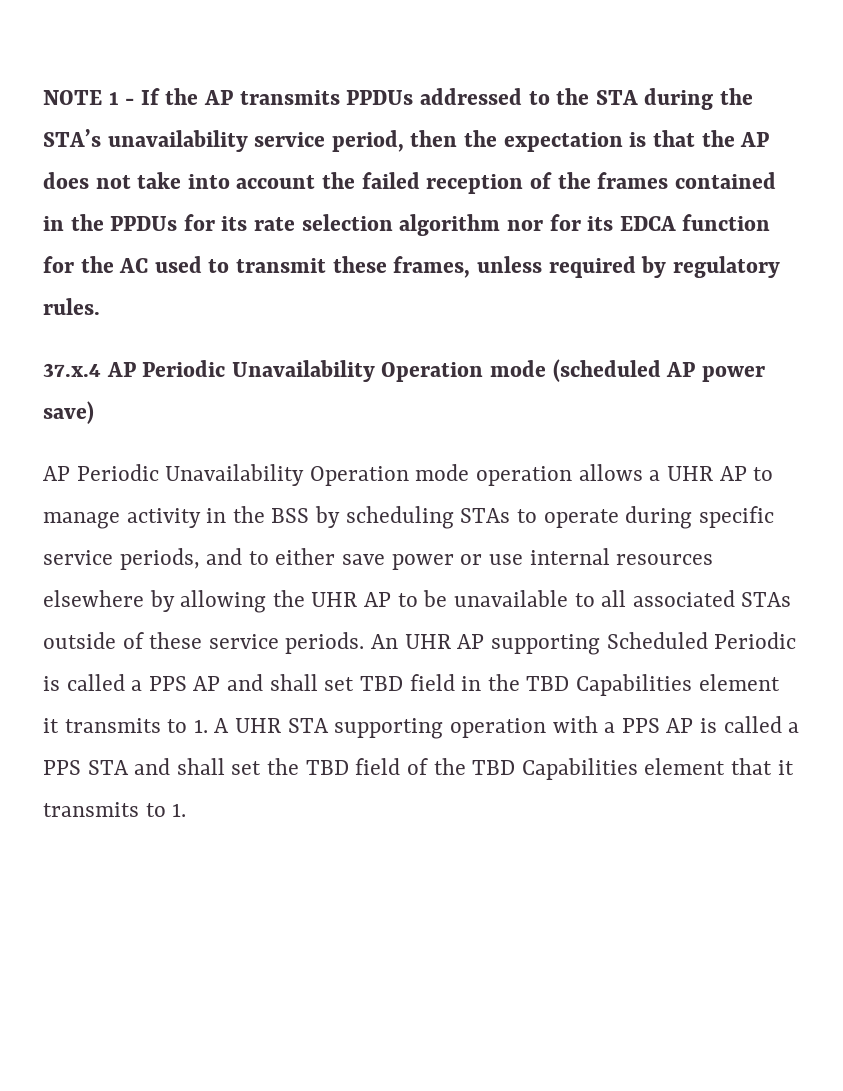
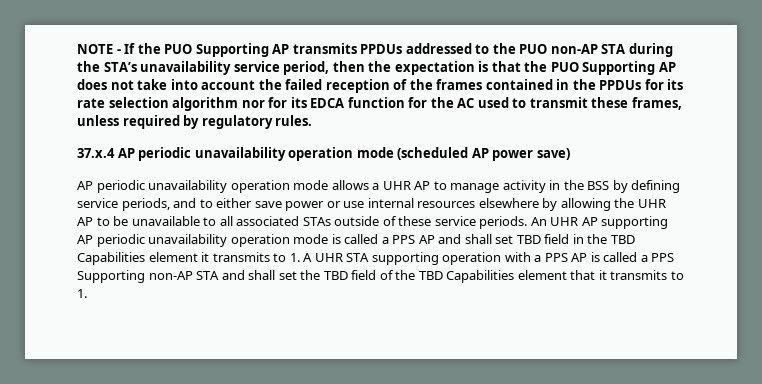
- NOTE 1 - If the AP transmits PPDUs addressed to the STA during the STA’s unavailability service period, then the expectation is that the AP does not take into account the failed reception of the frames contained in the PPDUs for its rate selection algorithm nor for its EDCA function for the AC used to transmit these frames, unless required by regulatory rules.
+ NOTE - If the PUO Supporting AP transmits PPDUs addressed to the PUO non-AP STA during the STA’s unavailability service period, then the expectation is that the PUO Supporting AP does not take into account the failed reception of the frames contained in the PPDUs for its rate selection algorithm nor for its EDCA function for the AC used to transmit these frames, unless required by regulatory rules.
- 37.x.4 AP Periodic Unavailability Operation mode (scheduled AP power save)
+ 37.x.4 AP periodic unavailability operation mode (scheduled AP power save)
- AP Periodic Unavailability Operation mode operation allows a UHR AP to manage activity in the BSS by scheduling STAs to operate during specific service periods, and to either save power or use internal resources elsewhere by allowing the UHR AP to be unavailable to all associated STAs outside of these service periods.
+ AP periodic unavailability operation mode allows a UHR AP to manage activity in the BSS by defining service periods, and to either save power or use internal resources elsewhere by allowing the UHR AP to be unavailable to all associated STAs outside of these service periods.
- An UHR AP supporting Scheduled Periodic is called a PPS AP and shall set TBD field in the TBD Capabilities element it transmits to 1. A UHR STA supporting operation with a PPS AP is called a PPS STA and shall set the TBD field of the TBD Capabilities element that it transmits to 1.
+ An UHR AP supporting AP periodic unavailability operation mode is called a PPS AP and shall set TBD field in the TBD Capabilities element it transmits to 1. A UHR STA supporting operation with a PPS AP is called a PPS Supporting non-AP STA and shall set the TBD field of the TBD Capabilities element that it transmits to 1.

